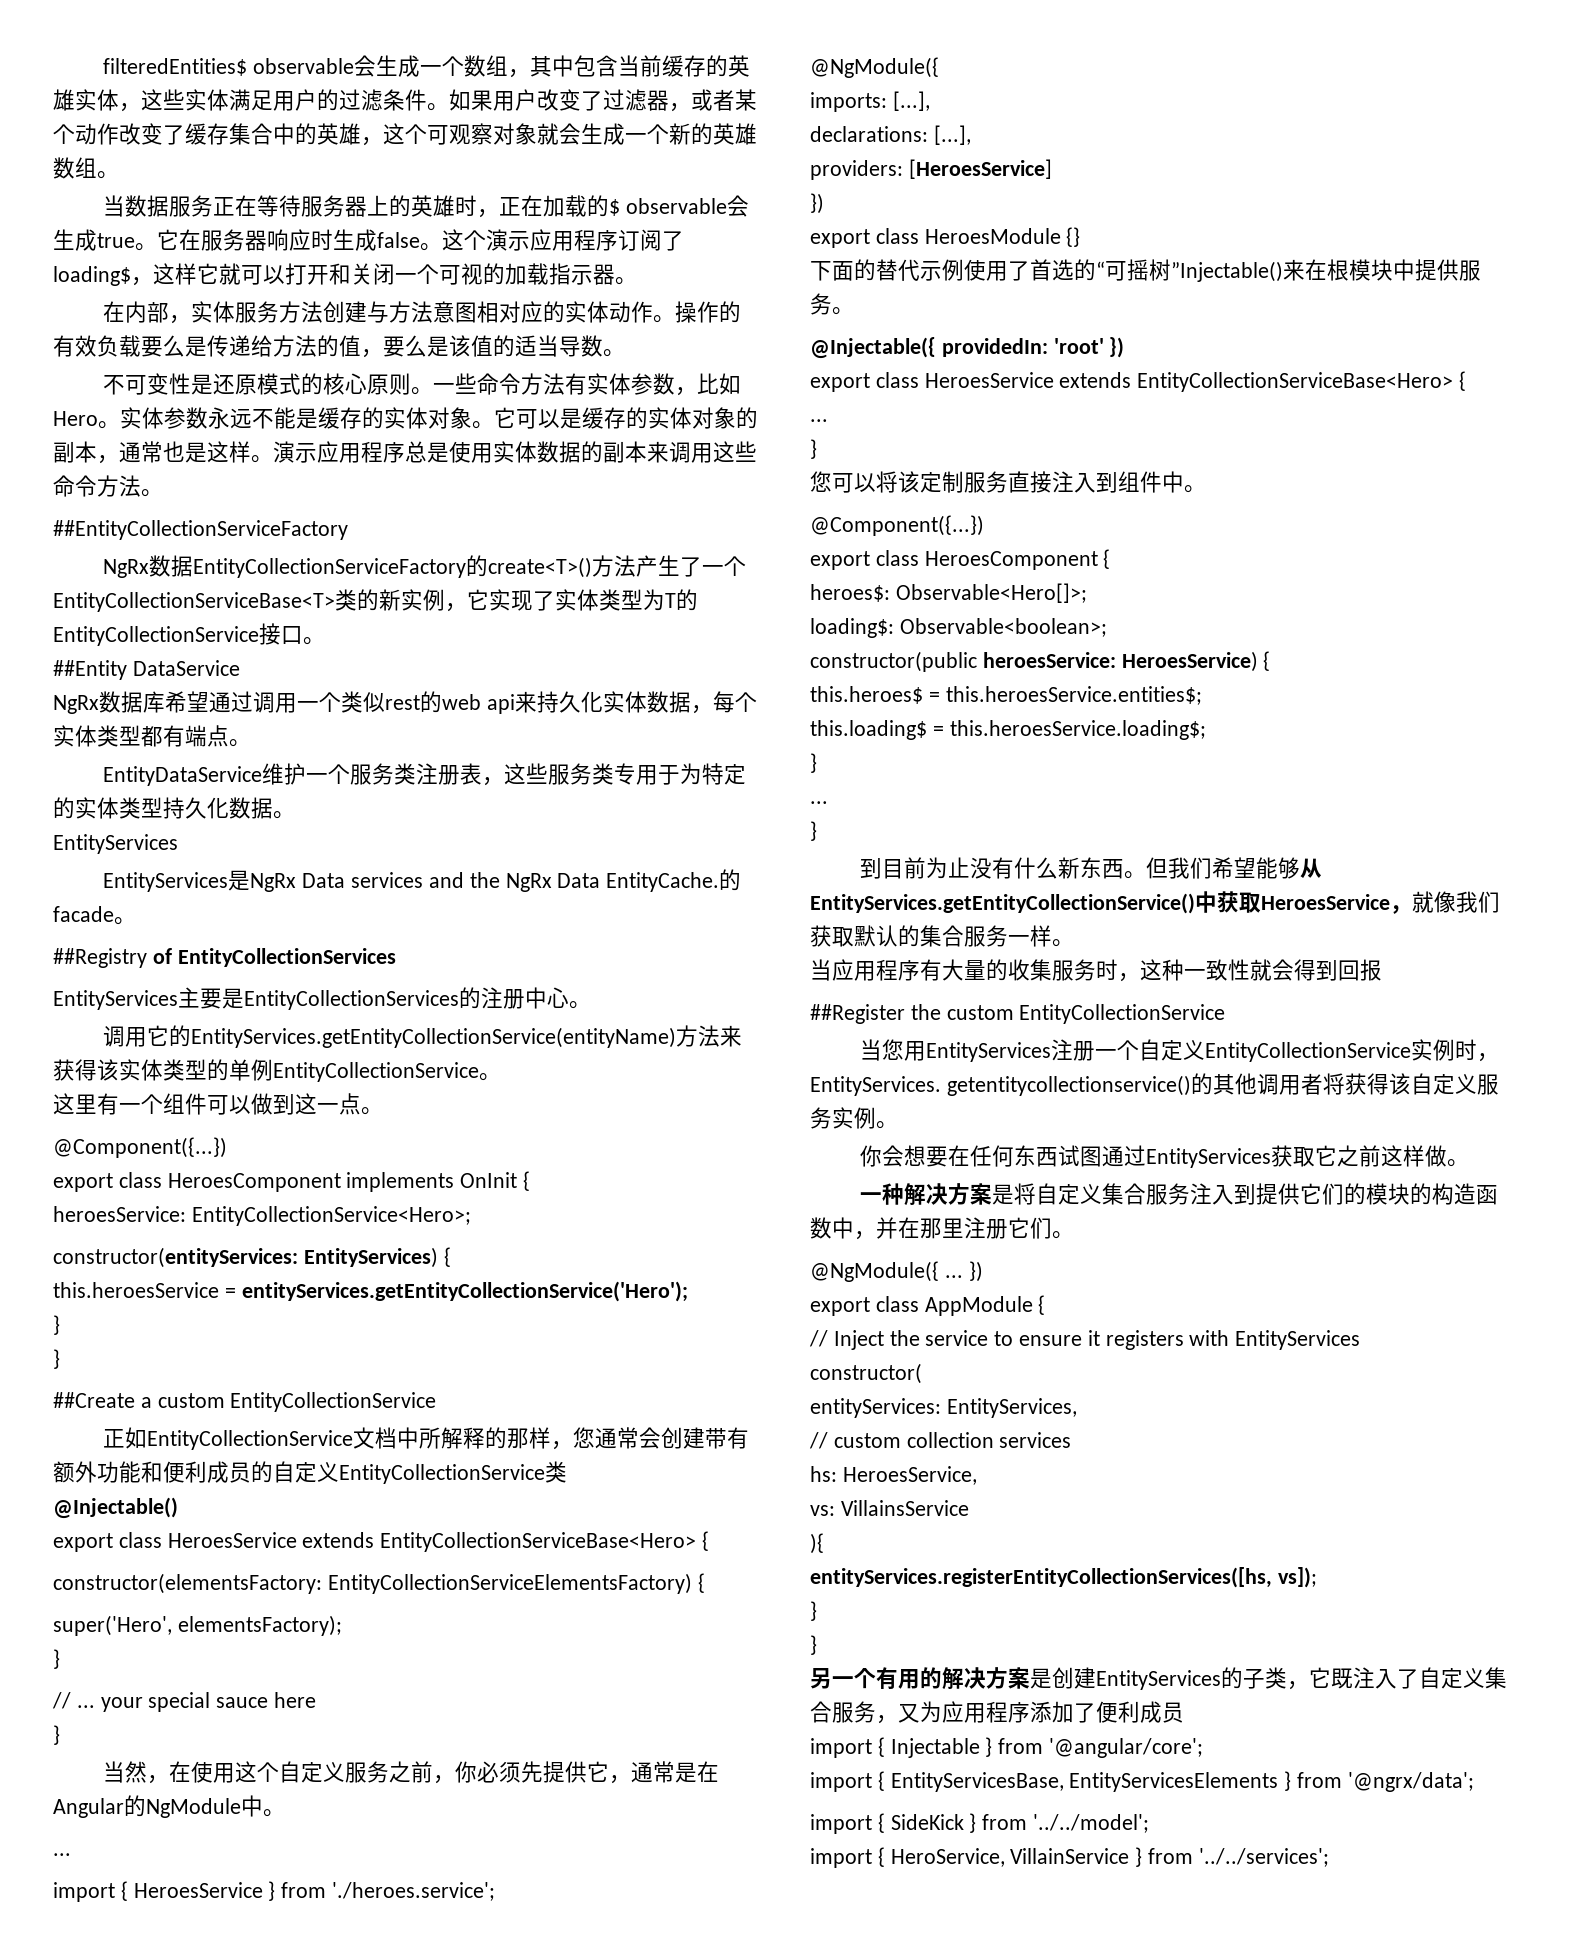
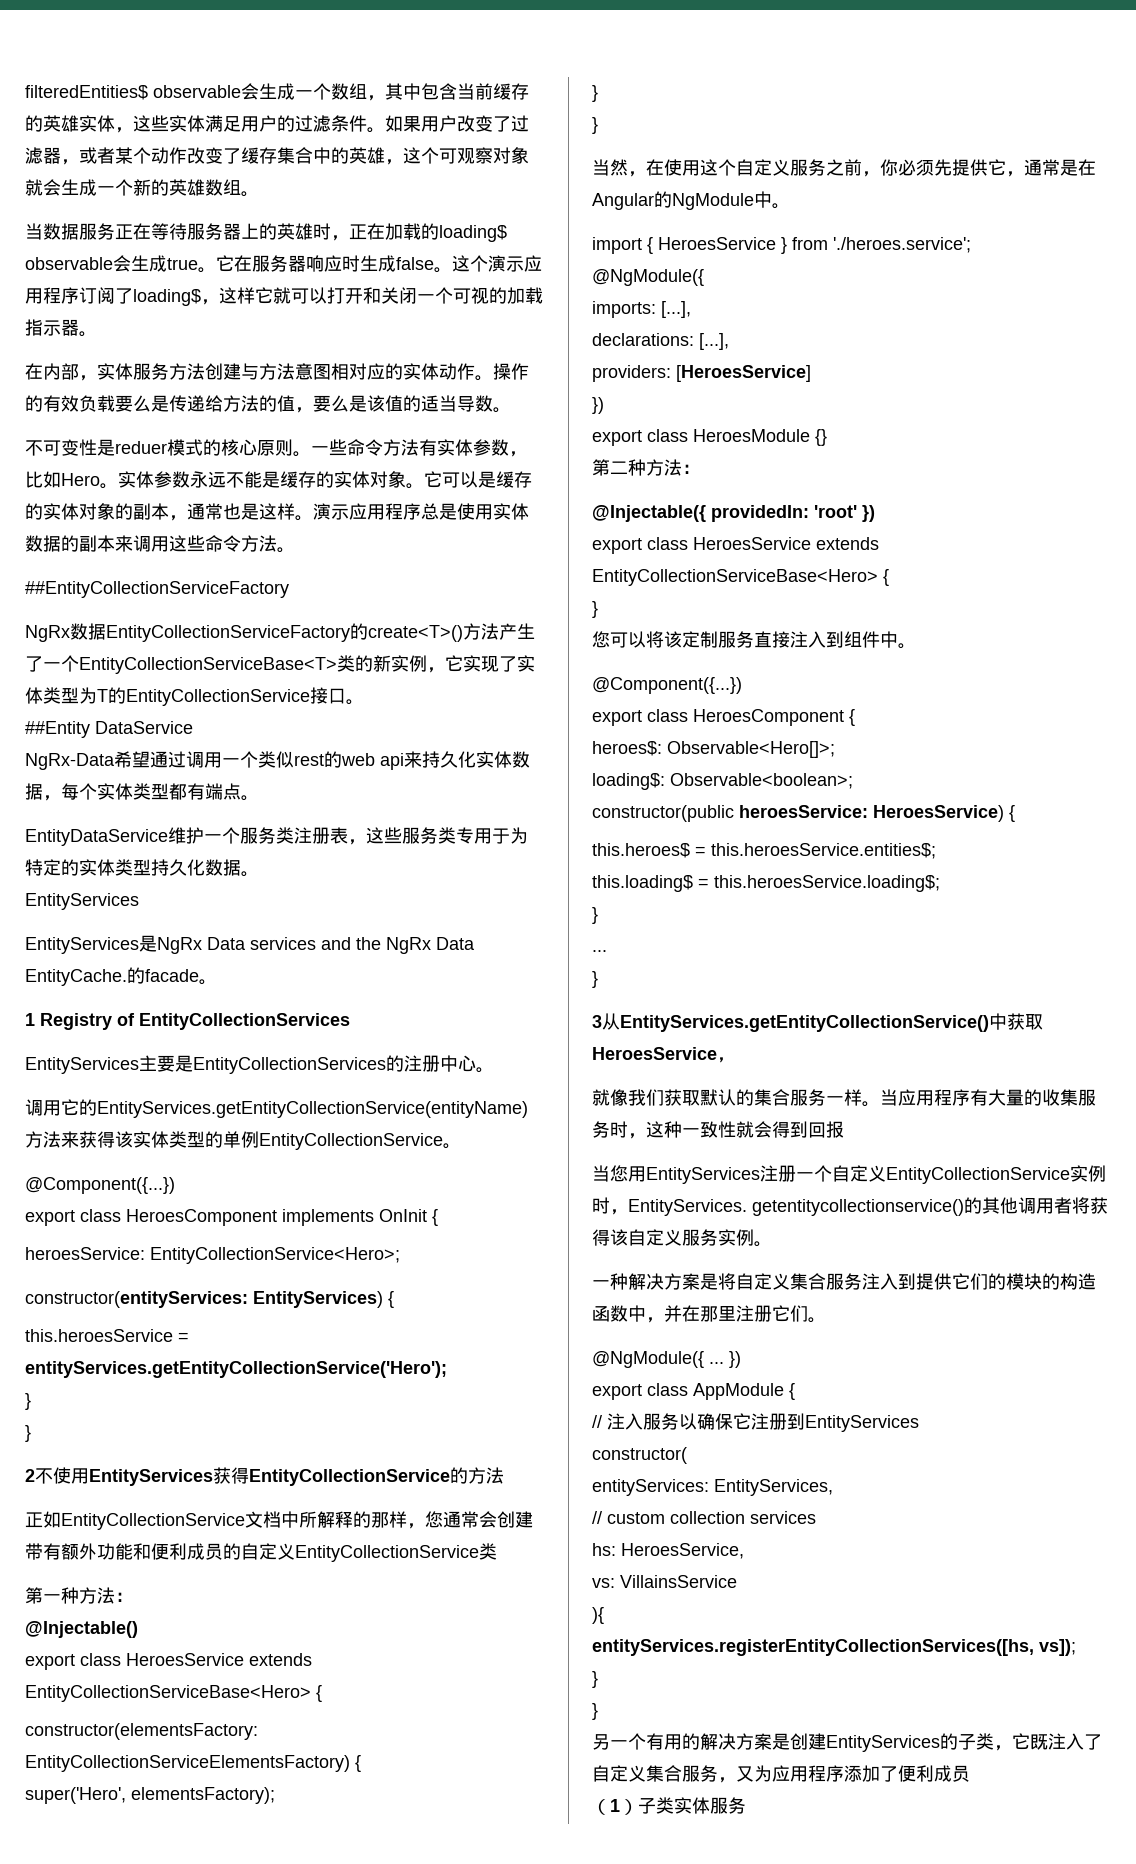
- 当数据服务正在等待服务器上的英雄时，正在加载的$ observable会生成true。
+ 当数据服务正在等待服务器上的英雄时，正在加载的loading$ observable会生成true。
- 不可变性是还原模式的核心原则。
+ 不可变性是reduer模式的核心原则。
- NgRx数据库希望通过调用一个类似rest的web api来持久化实体数据，每个实体类型都有端点。
+ NgRx-Data希望通过调用一个类似rest的web api来持久化实体数据，每个实体类型都有端点。
- ##Registry of EntityCollectionServices
+ 1 Registry of EntityCollectionServices
- 这里有一个组件可以做到这一点。
- ##Create a custom EntityCollectionService
+ 2不使用EntityServices获得EntityCollectionService的方法
+ 第一种方法：
- // ... your special sauce here
  当然，在使用这个自定义服务之前，你必须先提供它，通常是在Angular的NgModule中。
- ...
- 下面的替代示例使用了首选的“可摇树”Injectable()来在根模块中提供服务。
+ 第二种方法：
  @Injectable({ providedIn: 'root' })
  export class HeroesService extends EntityCollectionServiceBase<Hero> {
- ...
- 到目前为止没有什么新东西。但我们希望能够从EntityServices.getEntityCollectionService()中获取HeroesService，就像我们获取默认的集合服务一样。
- 当应用程序有大量的收集服务时，这种一致性就会得到回报
+ 3从EntityServices.getEntityCollectionService()中获取HeroesService，
+ 就像我们获取默认的集合服务一样。当应用程序有大量的收集服务时，这种一致性就会得到回报
- ##Register the custom EntityCollectionService
- 你会想要在任何东西试图通过EntityServices获取它之前这样做。
- // Inject the service to ensure it registers with EntityServices
+ // 注入服务以确保它注册到EntityServices
- import { Injectable } from '@angular/core';
- import { EntityServicesBase, EntityServicesElements } from '@ngrx/data';
- import { SideKick } from '../../model';
- import { HeroService, VillainService } from '../../services';
+ （1）子类实体服务

